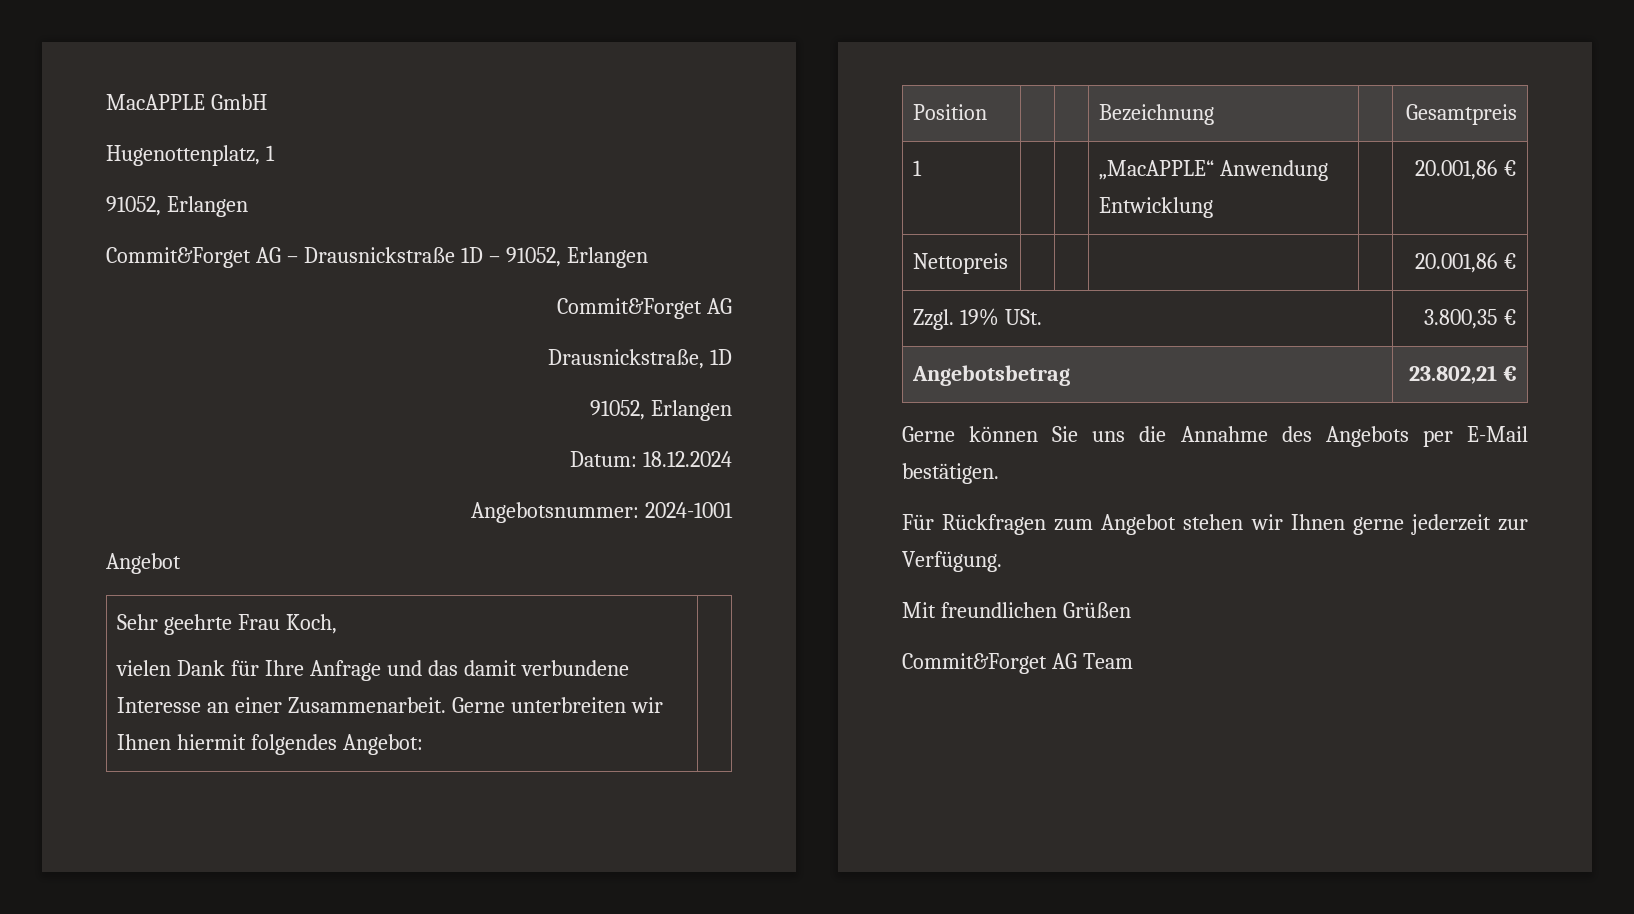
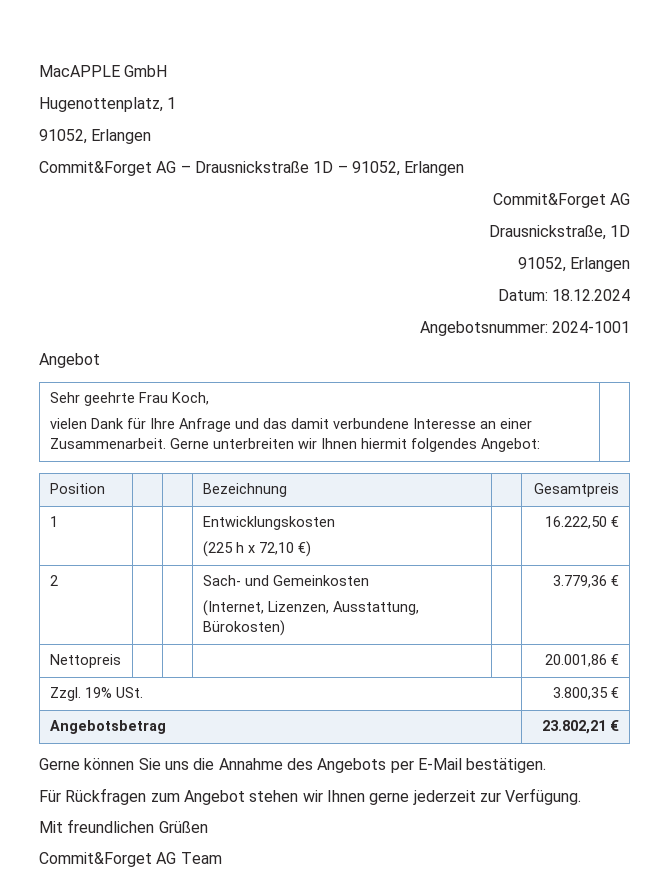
- 1 | | | „MacAPPLE“ Anwendung Entwicklung | | 20.001,86 €
+ 1 | | | Entwicklungskosten
+ (225 h x 72,10 €) | | 16.222,50 €
+ 2 | | | Sach- und Gemeinkosten
+ (Internet, Lizenzen, Ausstattung, Bürokosten) | | 3.779,36 €

